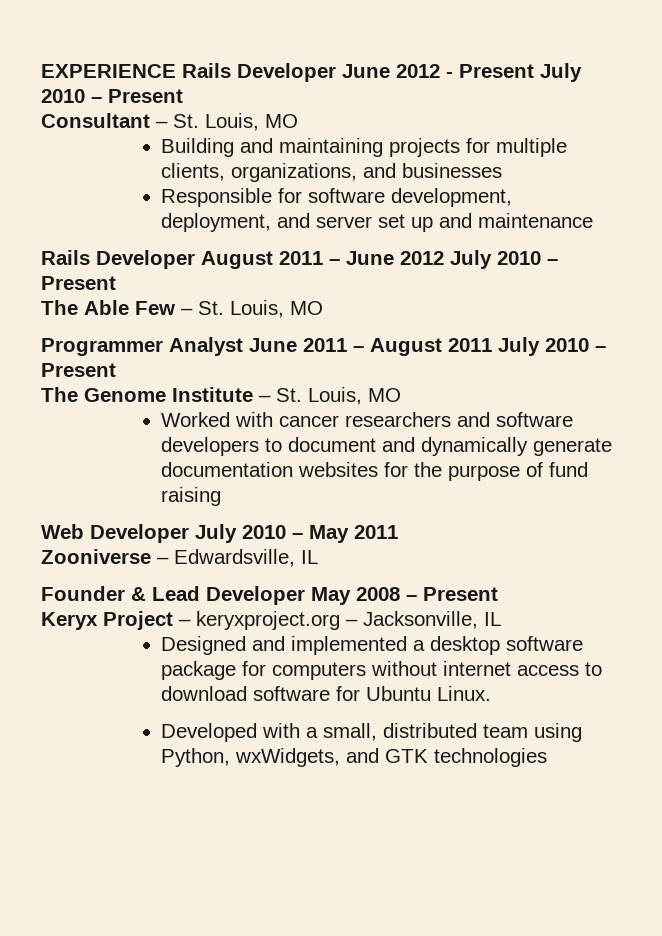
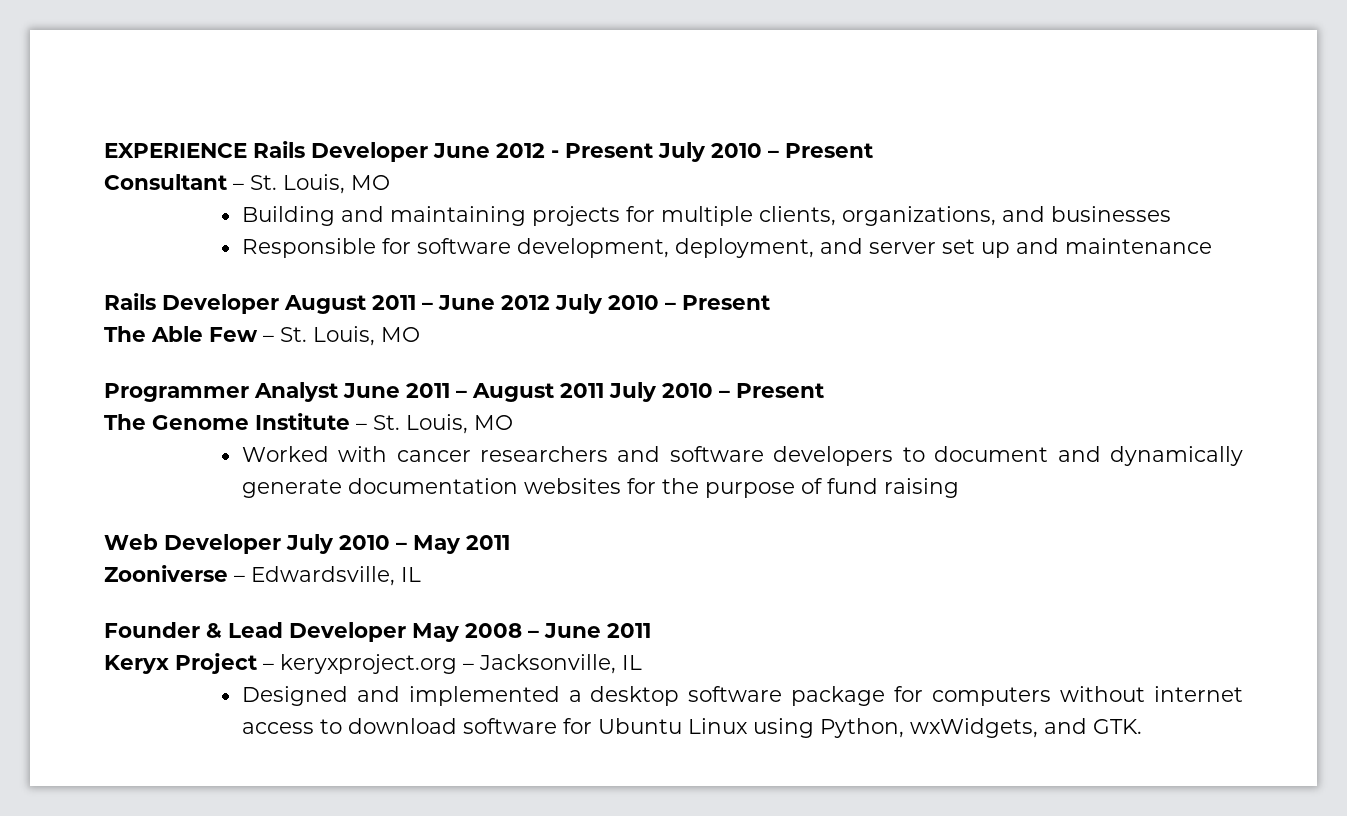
- Founder & Lead Developer May 2008 – Present
+ Founder & Lead Developer May 2008 – June 2011
- Designed and implemented a desktop software package for computers without internet access to download software for Ubuntu Linux.
- Developed with a small, distributed team using Python, wxWidgets, and GTK technologies
+ Designed and implemented a desktop software package for computers without internet access to download software for Ubuntu Linux using Python, wxWidgets, and GTK.

